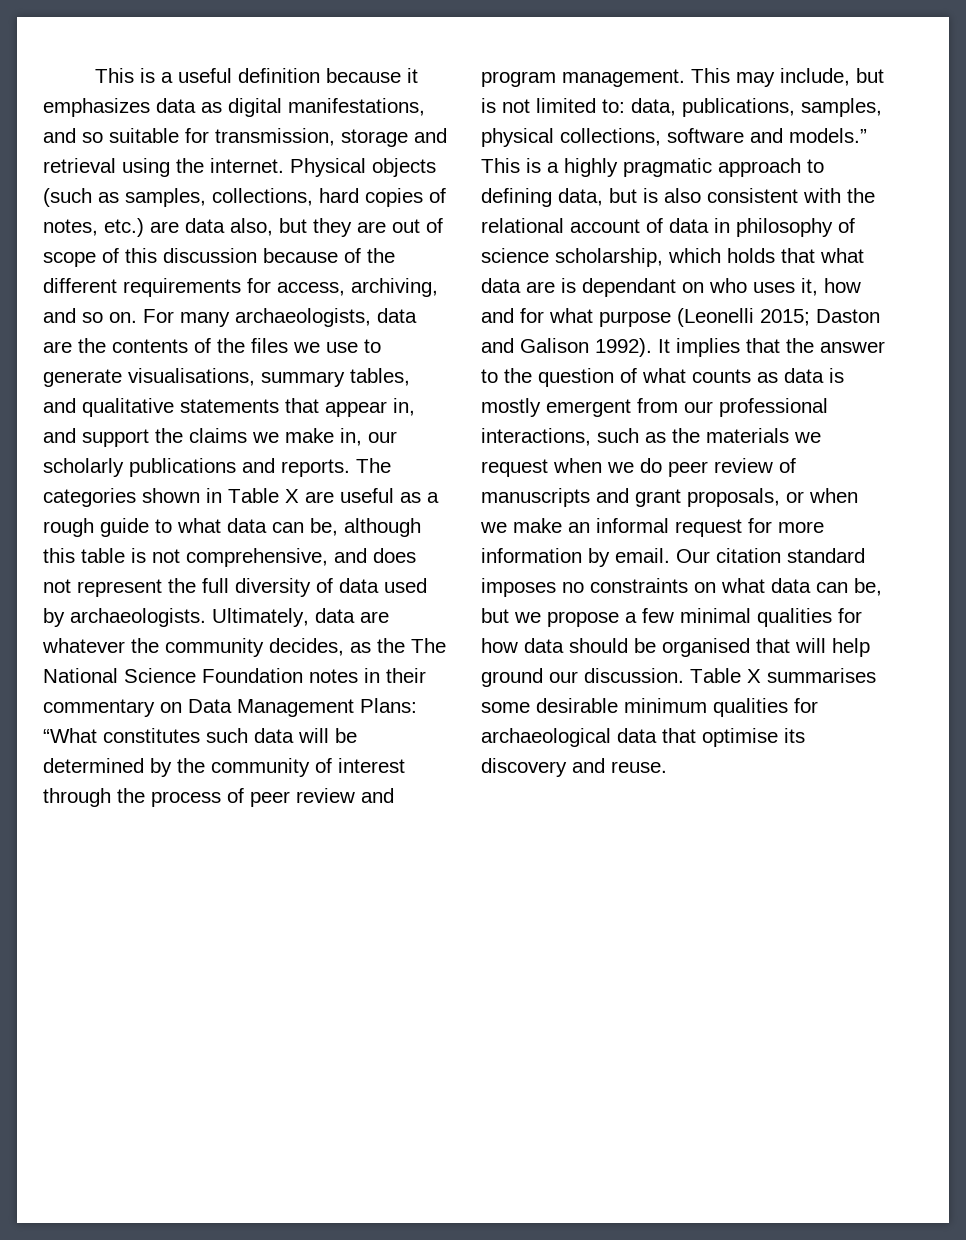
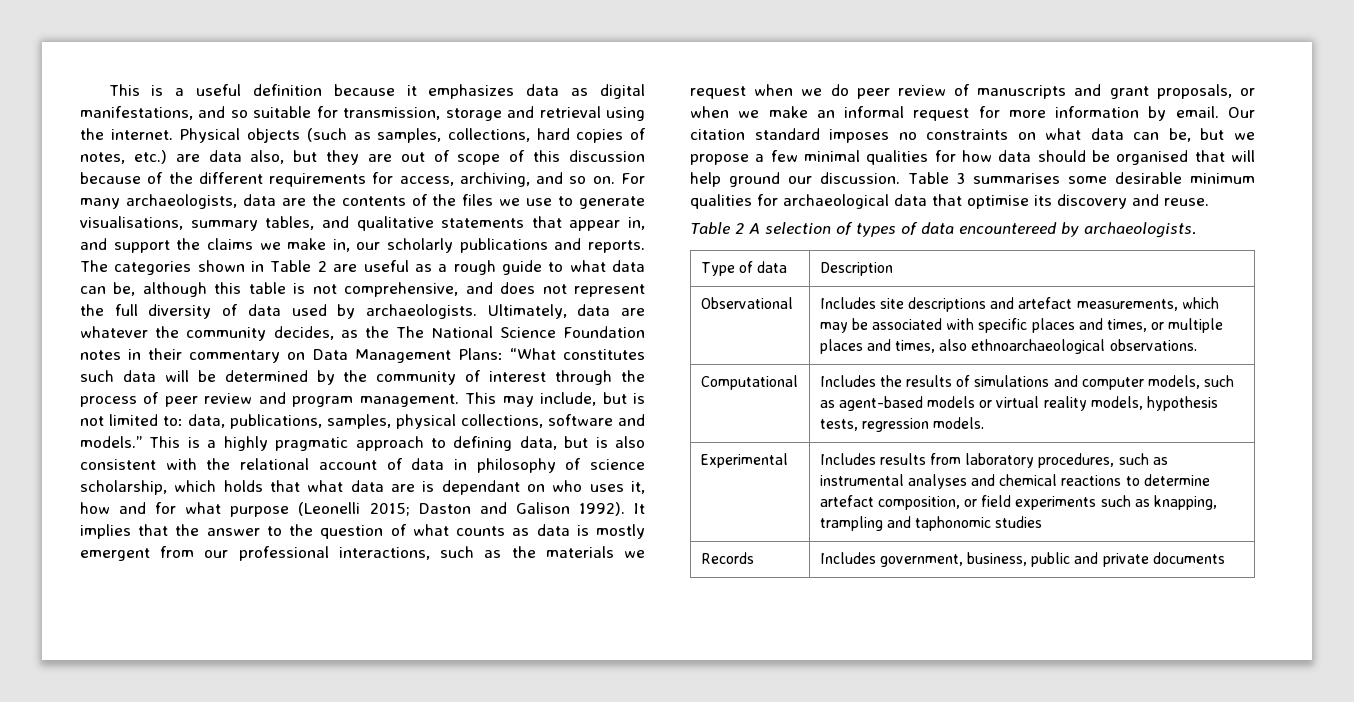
- The categories shown in Table X are useful as a rough guide to what data can be, although this table is not comprehensive, and does not represent the full diversity of data used by archaeologists.
+ The categories shown in Table 2 are useful as a rough guide to what data can be, although this table is not comprehensive, and does not represent the full diversity of data used by archaeologists.
- Table X summarises some desirable minimum qualities for archaeological data that optimise its discovery and reuse.
+ Table 3 summarises some desirable minimum qualities for archaeological data that optimise its discovery and reuse.
+ Table 2 A selection of types of data encountereed by archaeologists.
+ Type of data | Description
+ Observational | Includes site descriptions and artefact measurements, which may be associated with specific places and times, or multiple places and times, also ethnoarchaeological observations.
+ Computational | Includes the results of simulations and computer models, such as agent-based models or virtual reality models, hypothesis tests, regression models.
+ Experimental | Includes results from laboratory procedures, such as instrumental analyses and chemical reactions to determine artefact composition, or field experiments such as knapping, trampling and taphonomic studies
+ Records | Includes government, business, public and private documents

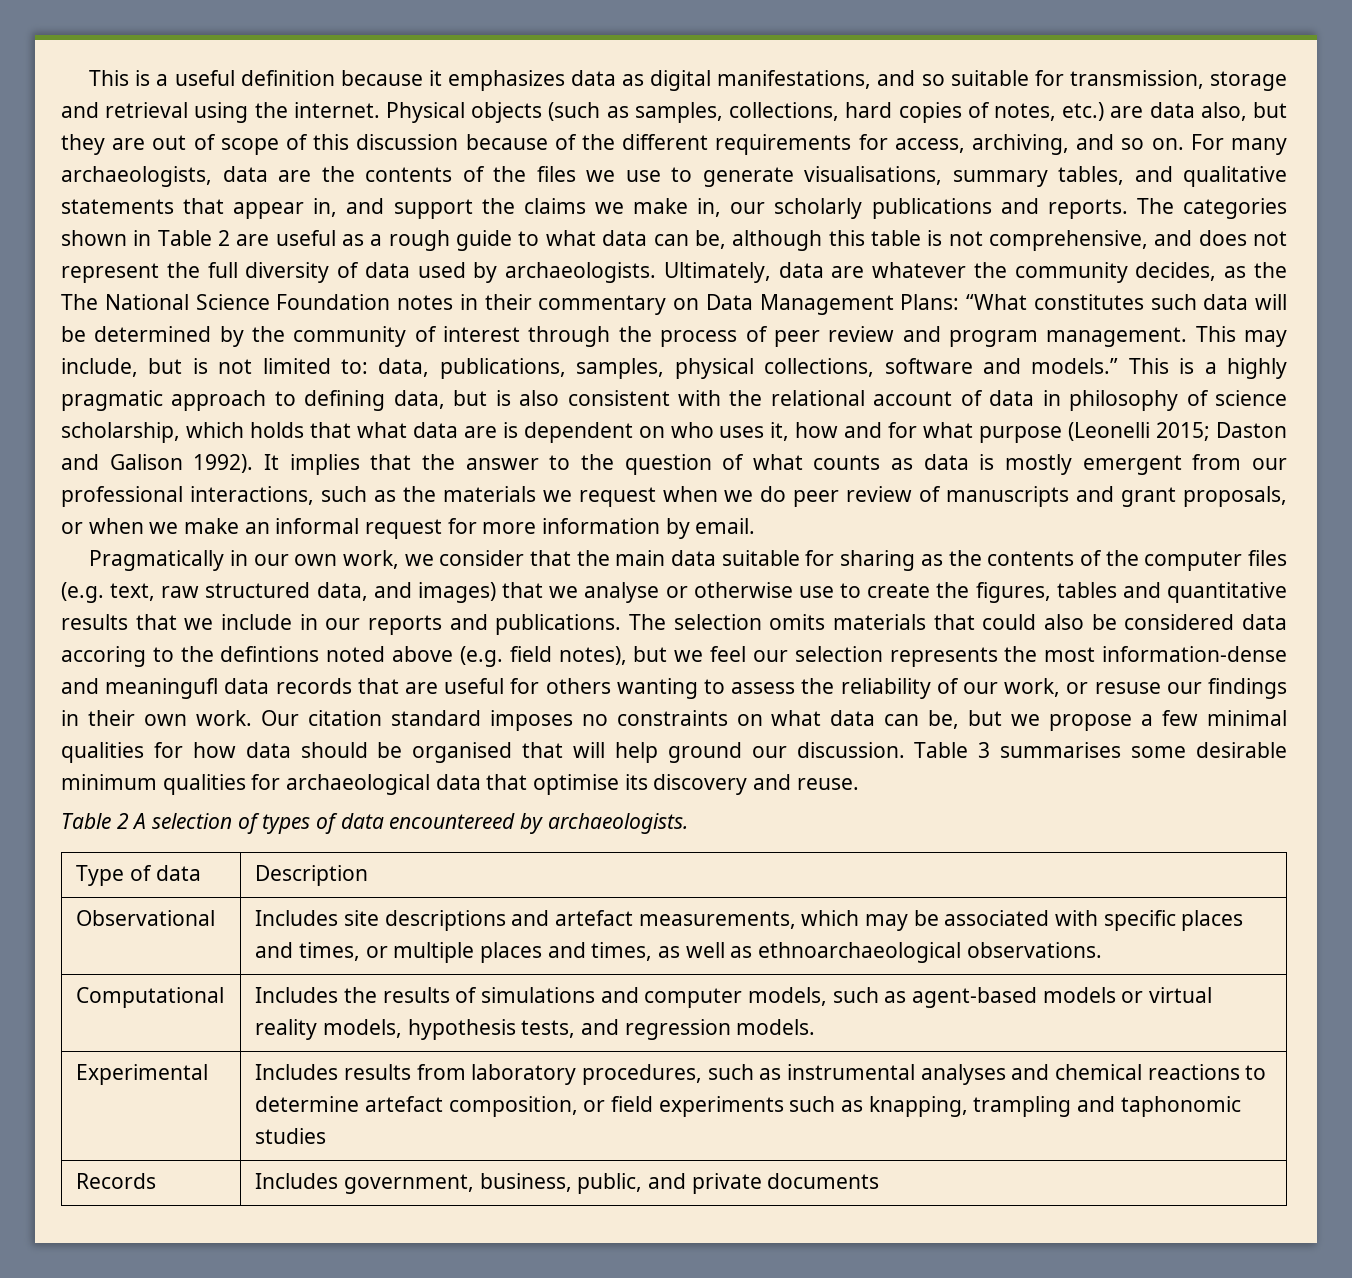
- This is a highly pragmatic approach to defining data, but is also consistent with the relational account of data in philosophy of science scholarship, which holds that what data are is dependant on who uses it, how and for what purpose (Leonelli 2015; Daston and Galison 1992).
+ This is a highly pragmatic approach to defining data, but is also consistent with the relational account of data in philosophy of science scholarship, which holds that what data are is dependent on who uses it, how and for what purpose (Leonelli 2015; Daston and Galison 1992).
- It implies that the answer to the question of what counts as data is mostly emergent from our professional interactions, such as the materials we request when we do peer review of manuscripts and grant proposals, or when we make an informal request for more information by email. Our citation standard imposes no constraints on what data can be, but we propose a few minimal qualities for how data should be organised that will help ground our discussion.
+ It implies that the answer to the question of what counts as data is mostly emergent from our professional interactions, such as the materials we request when we do peer review of manuscripts and grant proposals, or when we make an informal request for more information by email.
+ Pragmatically in our own work, we consider that the main data suitable for sharing as the contents of the computer files (e.g. text, raw structured data, and images) that we analyse or otherwise use to create the figures, tables and quantitative results that we include in our reports and publications. The selection omits materials that could also be considered data accoring to the defintions noted above (e.g. field notes), but we feel our selection represents the most information-dense and meaningufl data records that are useful for others wanting to assess the reliability of our work, or resuse our findings in their own work. Our citation standard imposes no constraints on what data can be, but we propose a few minimal qualities for how data should be organised that will help ground our discussion.
- Observational | Includes site descriptions and artefact measurements, which may be associated with specific places and times, or multiple places and times, also ethnoarchaeological observations.
+ Observational | Includes site descriptions and artefact measurements, which may be associated with specific places and times, or multiple places and times, as well as ethnoarchaeological observations.
- Computational | Includes the results of simulations and computer models, such as agent-based models or virtual reality models, hypothesis tests, regression models.
+ Computational | Includes the results of simulations and computer models, such as agent-based models or virtual reality models, hypothesis tests, and regression models.
- Records | Includes government, business, public and private documents
+ Records | Includes government, business, public, and private documents

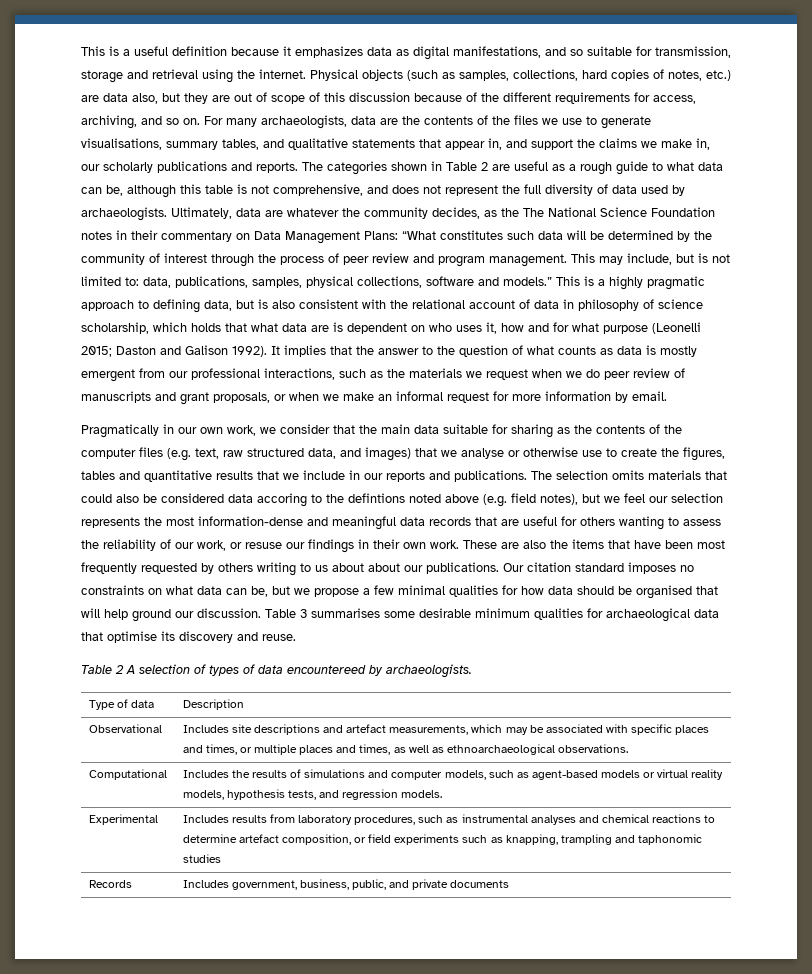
- The selection omits materials that could also be considered data accoring to the defintions noted above (e.g. field notes), but we feel our selection represents the most information-dense and meaningufl data records that are useful for others wanting to assess the reliability of our work, or resuse our findings in their own work.
+ The selection omits materials that could also be considered data accoring to the defintions noted above (e.g. field notes), but we feel our selection represents the most information-dense and meaningful data records that are useful for others wanting to assess the reliability of our work, or resuse our findings in their own work.
+ These are also the items that have been most frequently requested by others writing to us about about our publications.

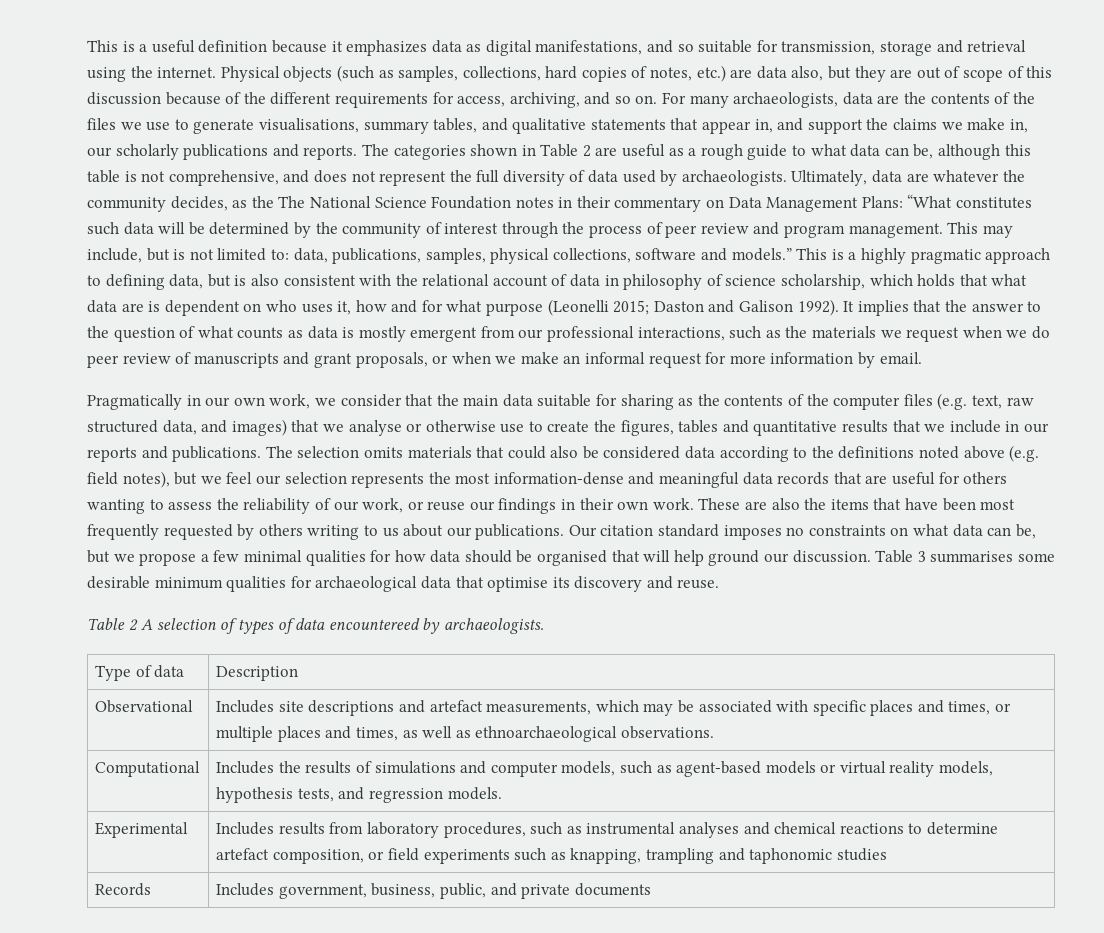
- The selection omits materials that could also be considered data accoring to the defintions noted above (e.g. field notes), but we feel our selection represents the most information-dense and meaningful data records that are useful for others wanting to assess the reliability of our work, or resuse our findings in their own work.
+ The selection omits materials that could also be considered data according to the definitions noted above (e.g. field notes), but we feel our selection represents the most information-dense and meaningful data records that are useful for others wanting to assess the reliability of our work, or reuse our findings in their own work.
- These are also the items that have been most frequently requested by others writing to us about about our publications.
+ These are also the items that have been most frequently requested by others writing to us about our publications.

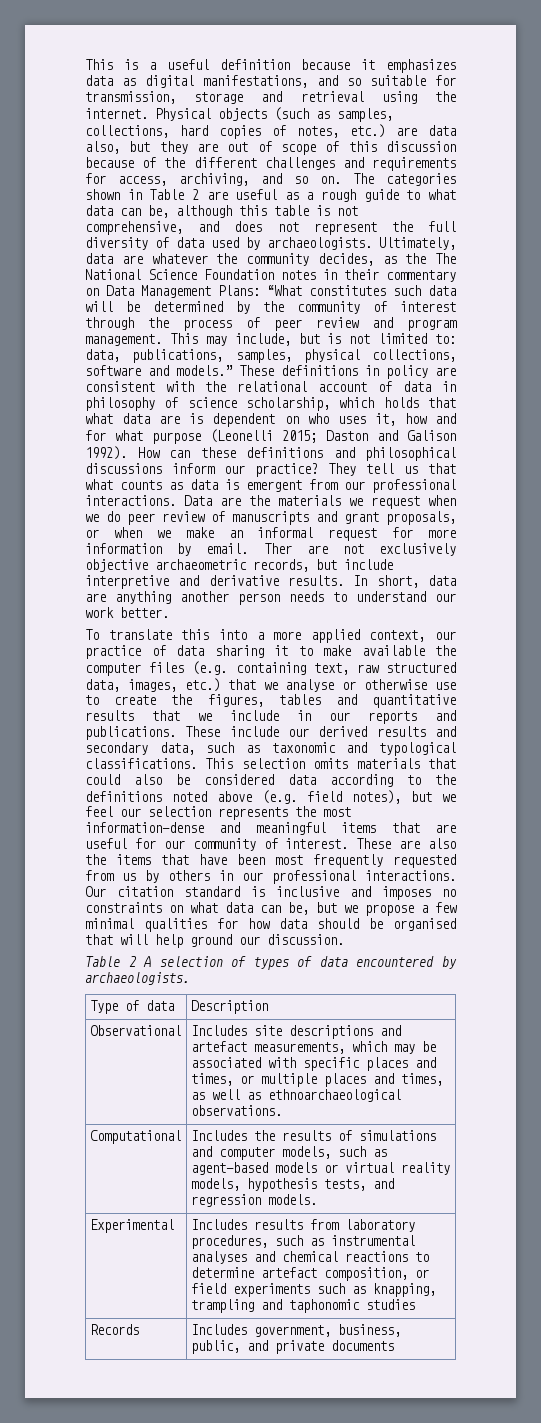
- Physical objects (such as samples, collections, hard copies of notes, etc.) are data also, but they are out of scope of this discussion because of the different requirements for access, archiving, and so on.
+ Physical objects (such as samples, collections, hard copies of notes, etc.) are data also, but they are out of scope of this discussion because of the different challenges and requirements for access, archiving, and so on.
- For many archaeologists, data are the contents of the files we use to generate visualisations, summary tables, and qualitative statements that appear in, and support the claims we make in, our scholarly publications and reports.
- This is a highly pragmatic approach to defining data, but is also consistent with the relational account of data in philosophy of science scholarship, which holds that what data are is dependent on who uses it, how and for what purpose (Leonelli 2015; Daston and Galison 1992).
+ These definitions in policy are consistent with the relational account of data in philosophy of science scholarship, which holds that what data are is dependent on who uses it, how and for what purpose (Leonelli 2015; Daston and Galison 1992).
- It implies that the answer to the question of what counts as data is mostly emergent from our professional interactions, such as the materials we request when we do peer review of manuscripts and grant proposals, or when we make an informal request for more information by email.
- Pragmatically in our own work, we consider that the main data suitable for sharing as the contents of the computer files (e.g. text, raw structured data, and images) that we analyse or otherwise use to create the figures, tables and quantitative results that we include in our reports and publications.
+ How can these definitions and philosophical discussions inform our practice? They tell us that what counts as data is emergent from our professional interactions. Data are the materials we request when we do peer review of manuscripts and grant proposals, or when we make an informal request for more information by email. Ther are not exclusively objective archaeometric records, but include interpretive and derivative results. In short, data are anything another person needs to understand our work better.
+ To translate this into a more applied context, our practice of data sharing it to make available the computer files (e.g. containing text, raw structured data, images, etc.) that we analyse or otherwise use to create the figures, tables and quantitative results that we include in our reports and publications.
- The selection omits materials that could also be considered data according to the definitions noted above (e.g. field notes), but we feel our selection represents the most information-dense and meaningful data records that are useful for others wanting to assess the reliability of our work, or reuse our findings in their own work.
+ These include our derived results and secondary data, such as taxonomic and typological classifications. This selection omits materials that could also be considered data according to the definitions noted above (e.g. field notes), but we feel our selection represents the most information-dense and meaningful items that are useful for our community of interest.
- These are also the items that have been most frequently requested by others writing to us about our publications. Our citation standard imposes no constraints on what data can be, but we propose a few minimal qualities for how data should be organised that will help ground our discussion. Table 3 summarises some desirable minimum qualities for archaeological data that optimise its discovery and reuse.
+ These are also the items that have been most frequently requested from us by others in our professional interactions. Our citation standard is inclusive and imposes no constraints on what data can be, but we propose a few minimal qualities for how data should be organised that will help ground our discussion.
- Table 2 A selection of types of data encountereed by archaeologists.
+ Table 2 A selection of types of data encountered by archaeologists.

